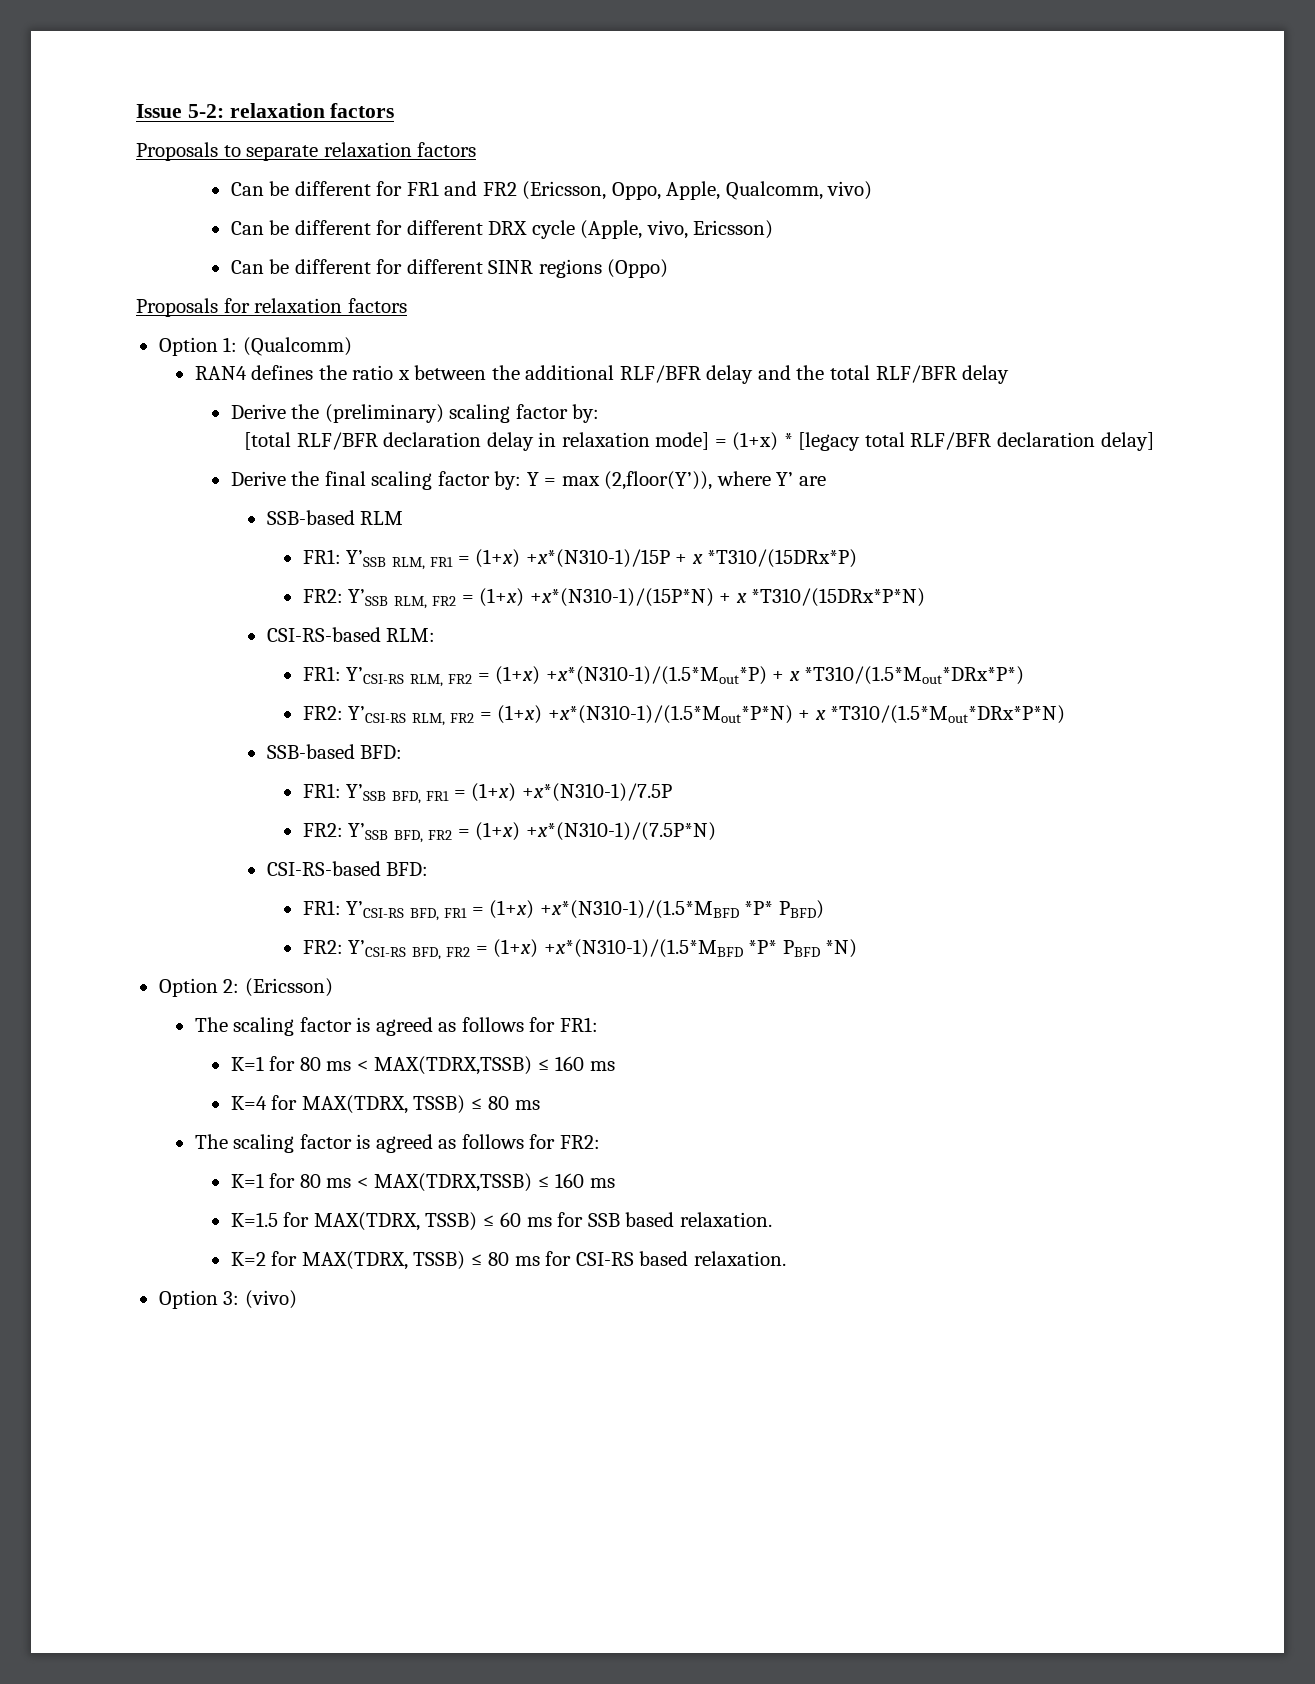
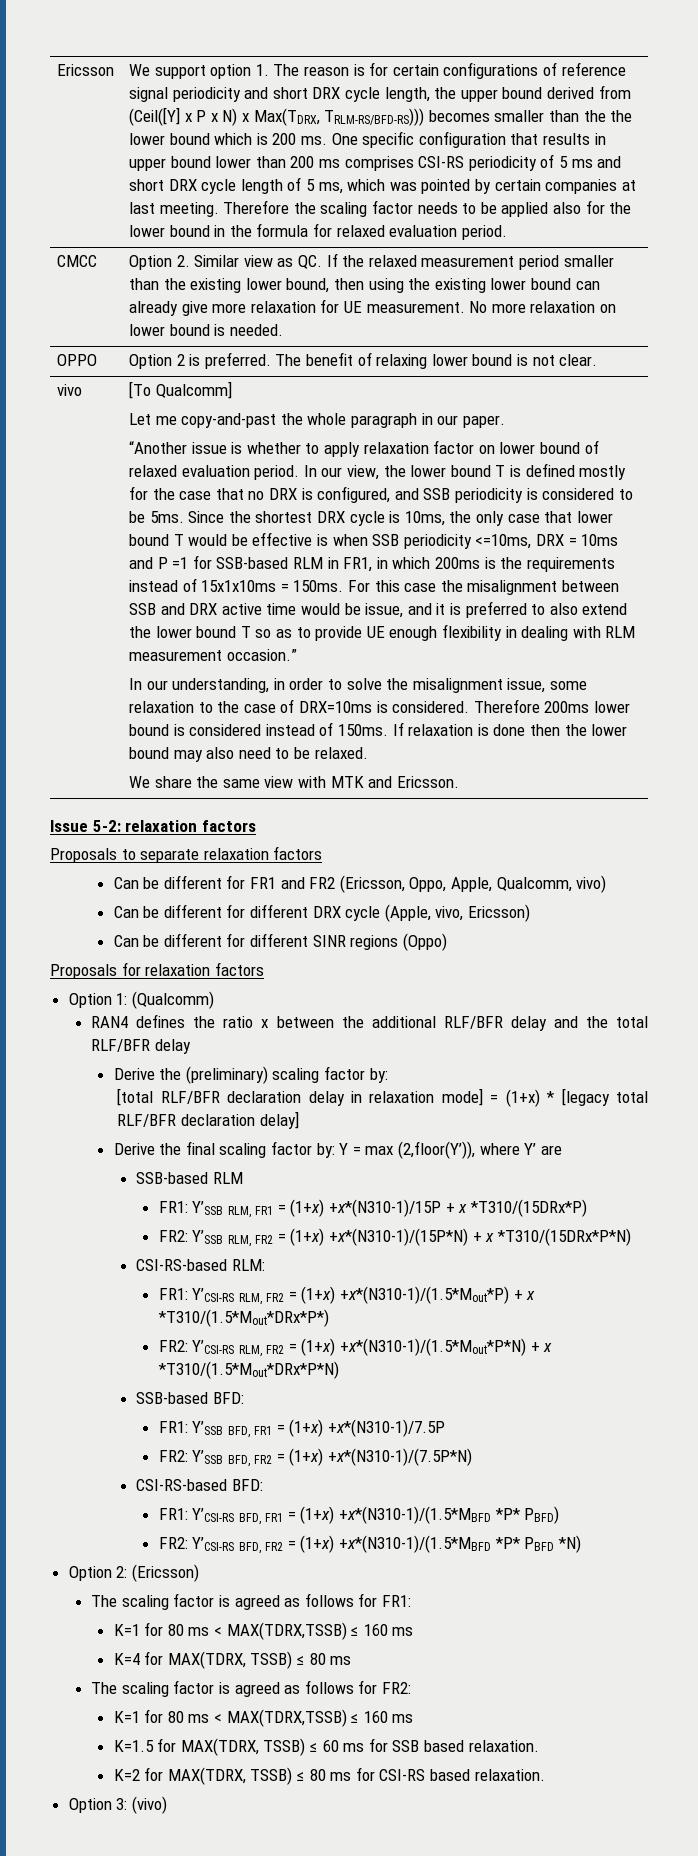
+ Ericsson | We support option 1. The reason is for certain configurations of reference signal periodicity and short DRX cycle length, the upper bound derived from (Ceil([Y] x P x N) x Max(TDRX, TRLM-RS/BFD-RS))) becomes smaller than the the lower bound which is 200 ms. One specific configuration that results in upper bound lower than 200 ms comprises CSI-RS periodicity of 5 ms and short DRX cycle length of 5 ms, which was pointed by certain companies at last meeting. Therefore the scaling factor needs to be applied also for the lower bound in the formula for relaxed evaluation period.
+ CMCC | Option 2. Similar view as QC. If the relaxed measurement period smaller than the existing lower bound, then using the existing lower bound can already give more relaxation for UE measurement. No more relaxation on lower bound is needed.
+ OPPO | Option 2 is preferred. The benefit of relaxing lower bound is not clear.
+ vivo | [To Qualcomm]
+ Let me copy-and-past the whole paragraph in our paper.
+ “Another issue is whether to apply relaxation factor on lower bound of relaxed evaluation period. In our view, the lower bound T is defined mostly for the case that no DRX is configured, and SSB periodicity is considered to be 5ms. Since the shortest DRX cycle is 10ms, the only case that lower bound T would be effective is when SSB periodicity <=10ms, DRX = 10ms and P =1 for SSB-based RLM in FR1, in which 200ms is the requirements instead of 15x1x10ms = 150ms. For this case the misalignment between SSB and DRX active time would be issue, and it is preferred to also extend the lower bound T so as to provide UE enough flexibility in dealing with RLM measurement occasion.”
+ In our understanding, in order to solve the misalignment issue, some relaxation to the case of DRX=10ms is considered. Therefore 200ms lower bound is considered instead of 150ms. If relaxation is done then the lower bound may also need to be relaxed.
+ We share the same view with MTK and Ericsson.

